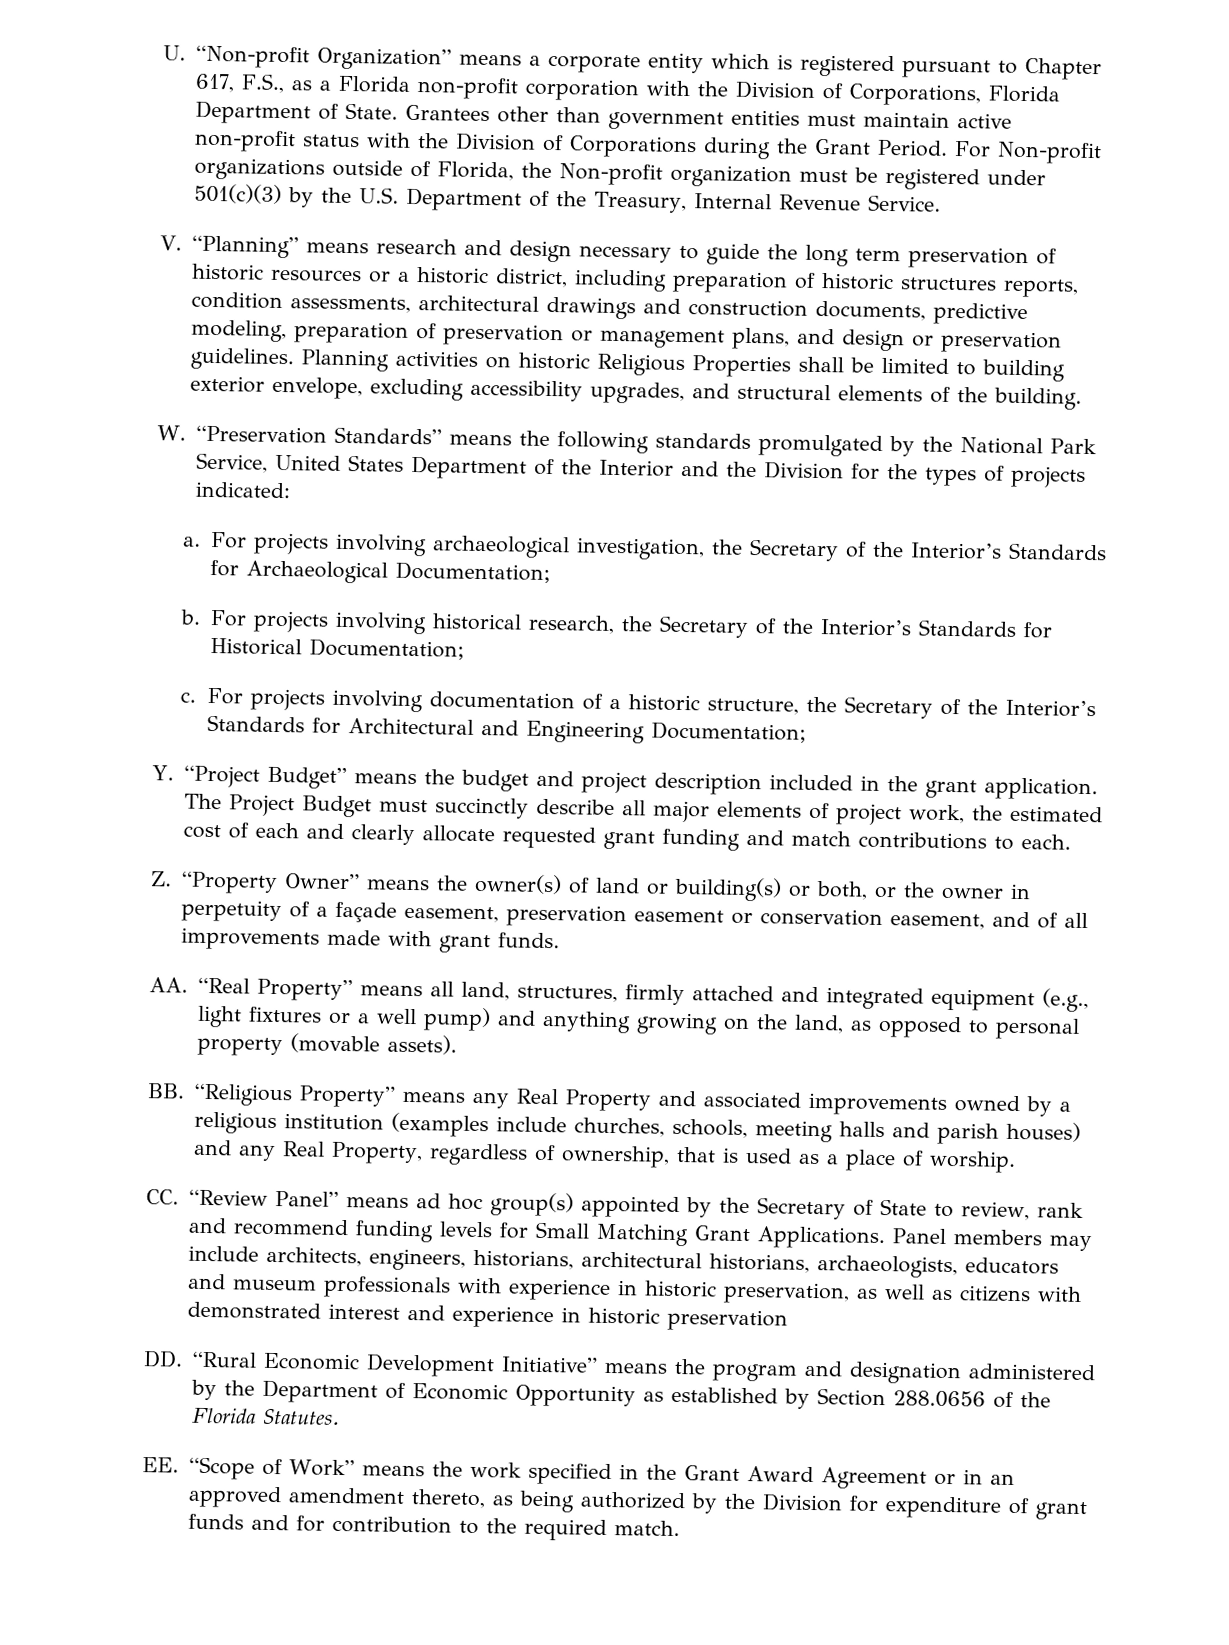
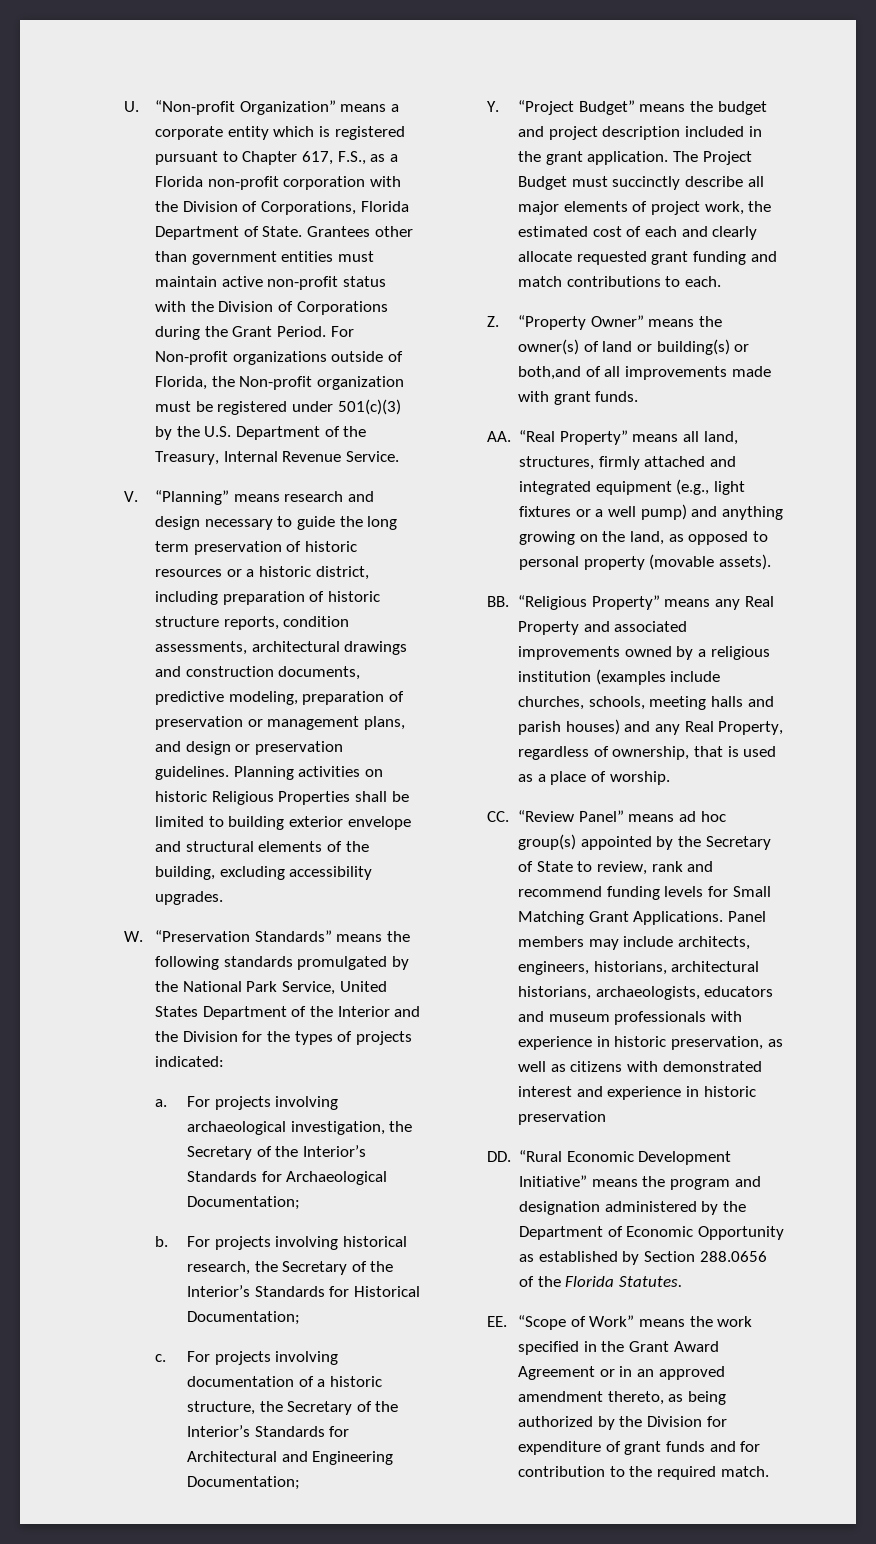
- V. “Planning” means research and design necessary to guide the long term preservation of historic resources or a historic district, including preparation of historic structures reports, condition assessments, architectural drawings and construction documents, predictive modeling, preparation of preservation or management plans, and design or preservation guidelines.
+ V. “Planning” means research and design necessary to guide the long term preservation of historic resources or a historic district, including preparation of historic structure reports, condition assessments, architectural drawings and construction documents, predictive modeling, preparation of preservation or management plans, and design or preservation guidelines.
- Planning activities on historic Religious Properties shall be limited to building exterior envelope, excluding accessibility upgrades, and structural elements of the building.
+ Planning activities on historic Religious Properties shall be limited to building exterior envelope and structural elements of the building, excluding accessibility upgrades.
- Z. “Property Owner” means the owner(s) of land or building(s) or both, or the owner in perpetuity of a façade easement, preservation easement or conservation easement, and of all improvements made with grant funds.
+ Z. “Property Owner” means the owner(s) of land or building(s) or both,and of all improvements made with grant funds.

